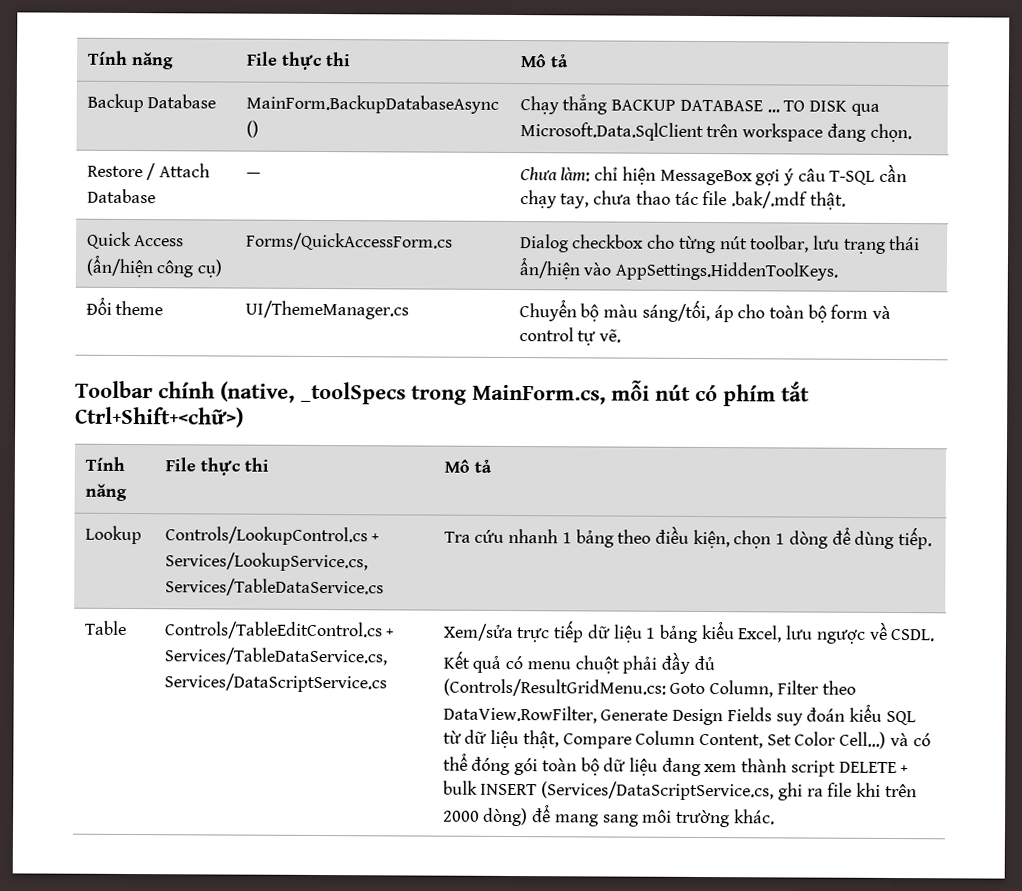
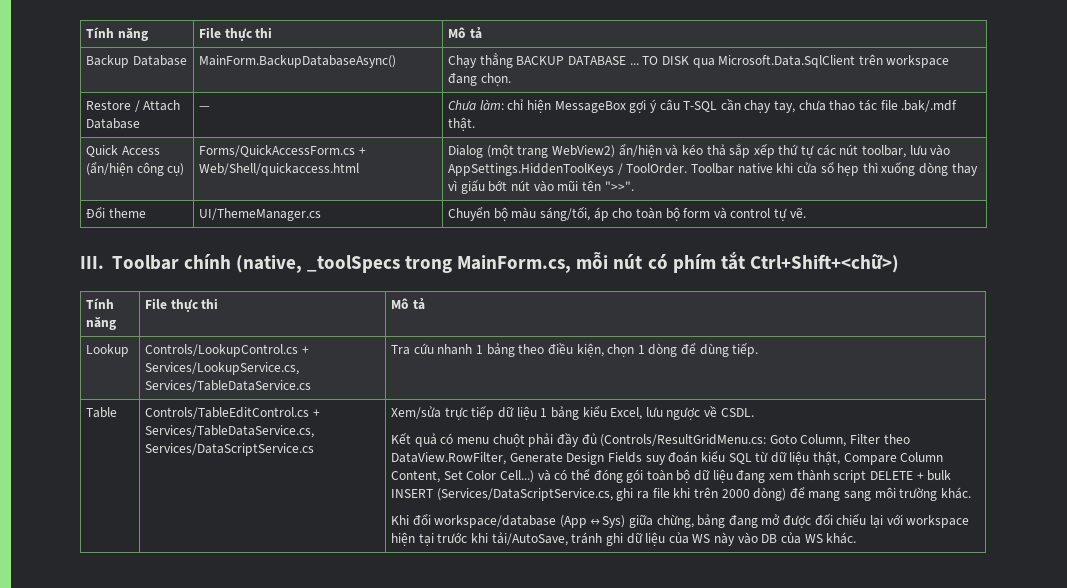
- Forms/QuickAccessForm.cs
+ Forms/QuickAccessForm.cs + Web/Shell/quickaccess.html
- Dialog checkbox cho từng nút toolbar, lưu trạng thái ẩn/hiện vào AppSettings.HiddenToolKeys.
+ Dialog (một trang WebView2) ẩn/hiện và kéo thả sắp xếp thứ tự các nút toolbar, lưu vào AppSettings.HiddenToolKeys / ToolOrder. Toolbar native khi cửa sổ hẹp thì xuống dòng thay vì giấu bớt nút vào mũi tên ">>".
- Toolbar chính (native, _toolSpecs trong MainForm.cs, mỗi nút có phím tắt Ctrl+Shift+<chữ>)
+ III. Toolbar chính (native, _toolSpecs trong MainForm.cs, mỗi nút có phím tắt Ctrl+Shift+<chữ>)
+ Khi đổi workspace/database (App ↔ Sys) giữa chừng, bảng đang mở được đối chiếu lại với workspace hiện tại trước khi tải/AutoSave, tránh ghi dữ liệu của WS này vào DB của WS khác.

